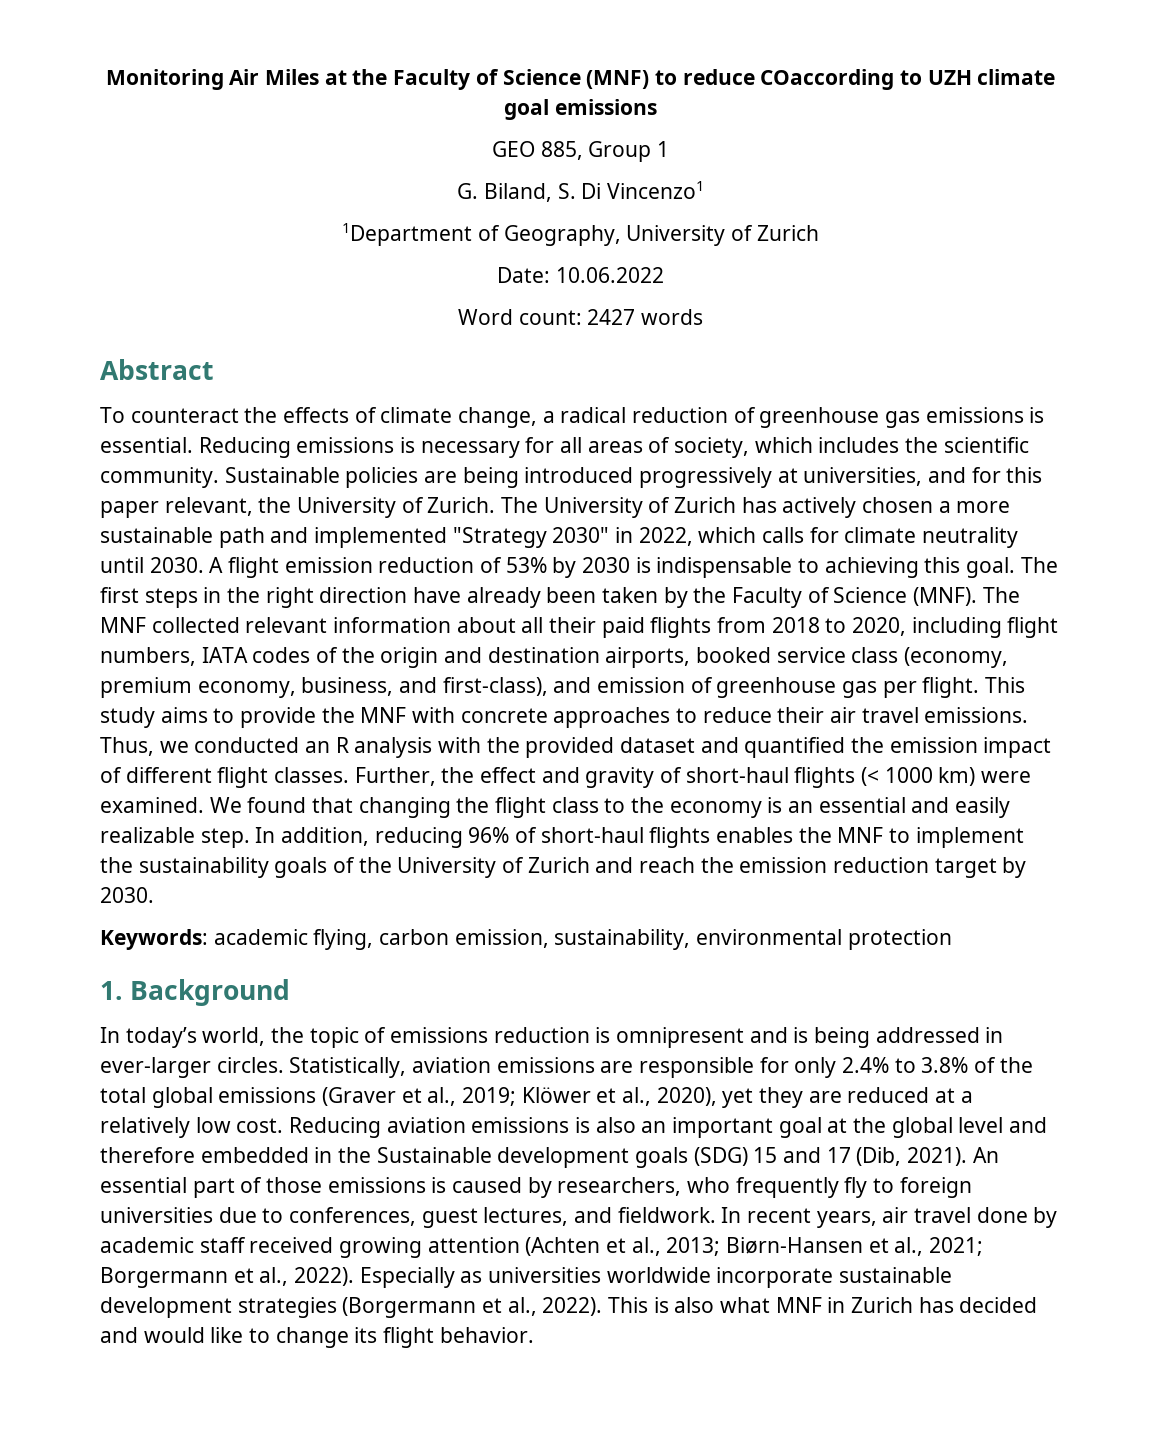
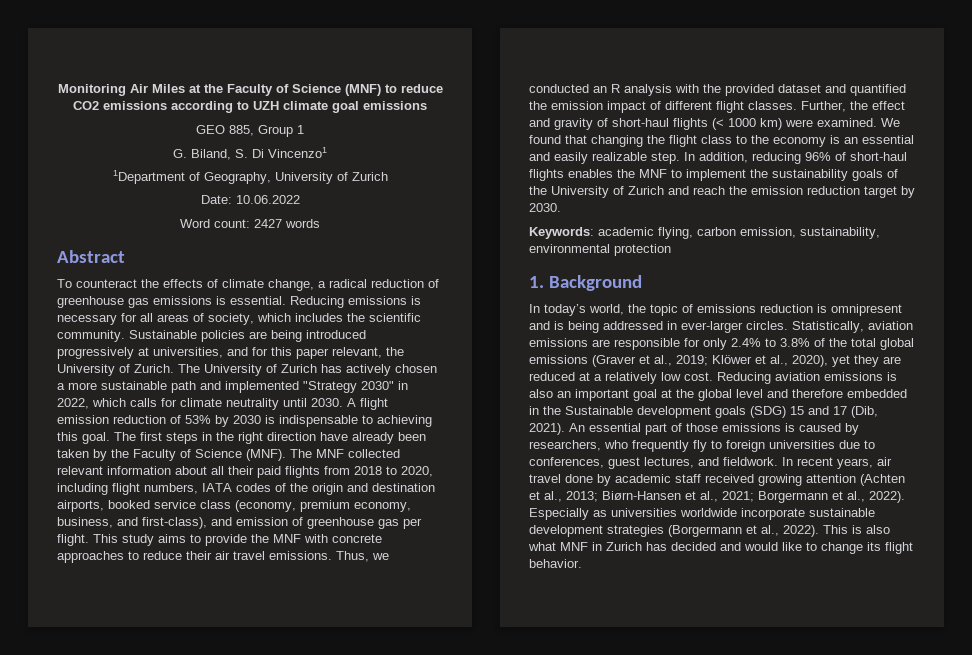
- Monitoring Air Miles at the Faculty of Science (MNF) to reduce COaccording to UZH climate goal emissions
+ Monitoring Air Miles at the Faculty of Science (MNF) to reduce CO2 emissions according to UZH climate goal emissions

